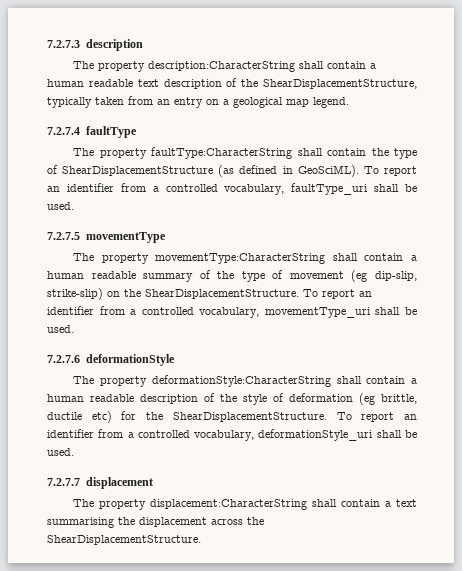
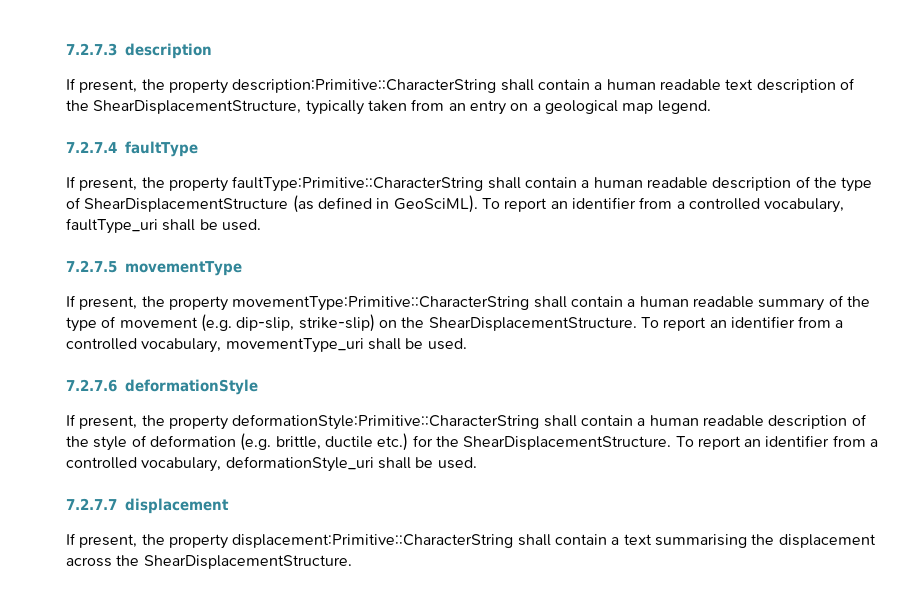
- The property description:CharacterString shall contain a human readable text description of the ShearDisplacementStructure, typically taken from an entry on a geological map legend.
+ If present, the property description:Primitive::CharacterString shall contain a human readable text description of the ShearDisplacementStructure, typically taken from an entry on a geological map legend.
- The property faultType:CharacterString shall contain the type of ShearDisplacementStructure (as defined in GeoSciML).
+ If present, the property faultType:Primitive::CharacterString shall contain a human readable description of the type of ShearDisplacementStructure (as defined in GeoSciML).
- The property movementType:CharacterString shall contain a human readable summary of the type of movement (eg dip-slip, strike-slip) on the ShearDisplacementStructure.
+ If present, the property movementType:Primitive::CharacterString shall contain a human readable summary of the type of movement (e.g. dip-slip, strike-slip) on the ShearDisplacementStructure.
- The property deformationStyle:CharacterString shall contain a human readable description of the style of deformation (eg brittle, ductile etc) for the ShearDisplacementStructure.
+ If present, the property deformationStyle:Primitive::CharacterString shall contain a human readable description of the style of deformation (e.g. brittle, ductile etc.) for the ShearDisplacementStructure.
- The property displacement:CharacterString shall contain a text summarising the displacement across the ShearDisplacementStructure.
+ If present, the property displacement:Primitive::CharacterString shall contain a text summarising the displacement across the ShearDisplacementStructure.

